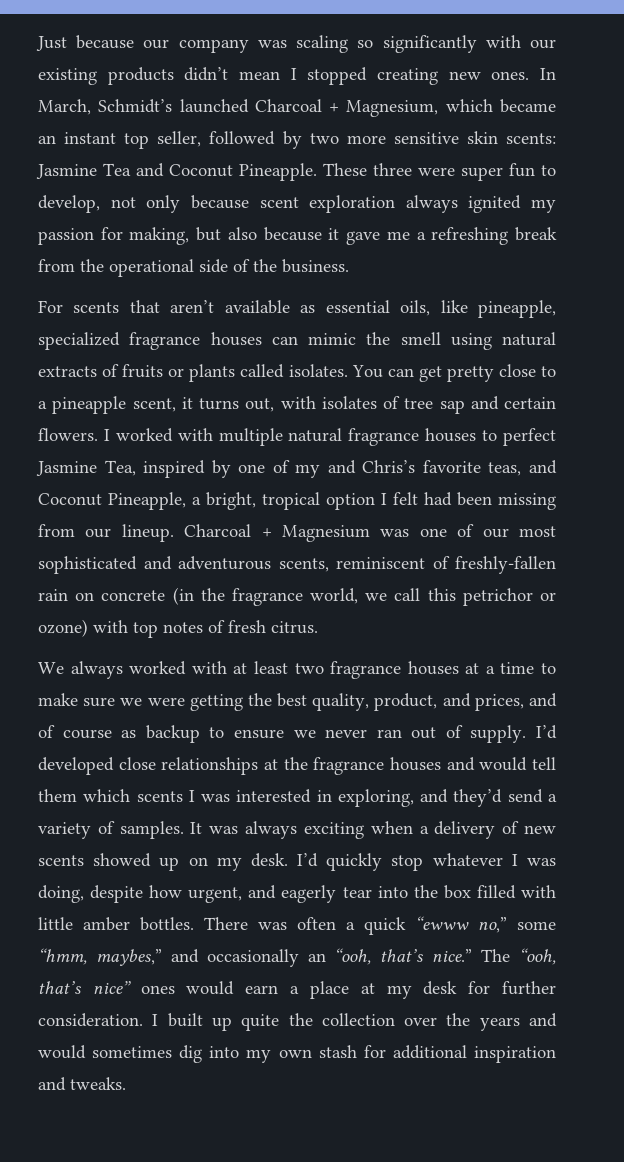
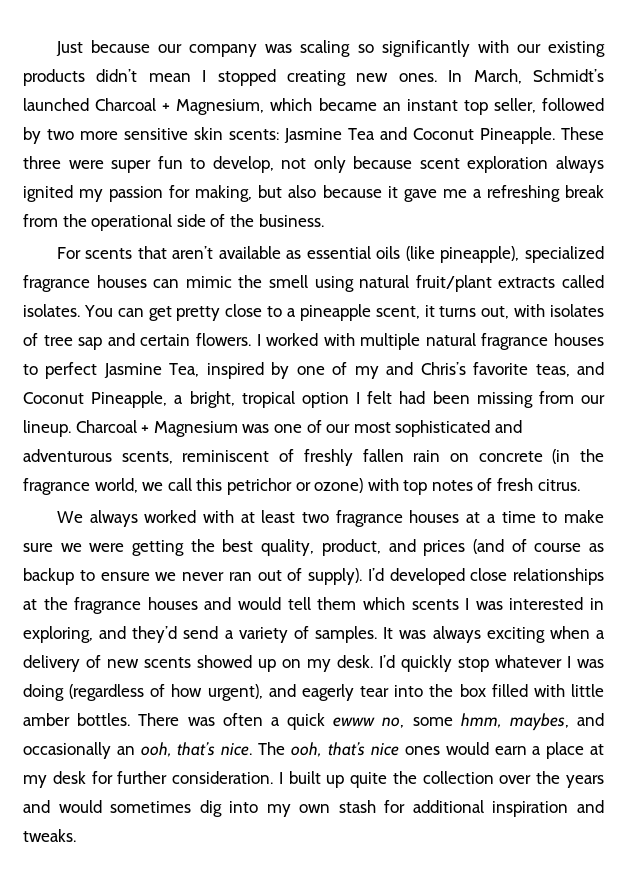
- For scents that aren’t available as essential oils, like pineapple, specialized fragrance houses can mimic the smell using natural extracts of fruits or plants called isolates.
+ For scents that aren’t available as essential oils (like pineapple), specialized fragrance houses can mimic the smell using natural fruit/plant extracts called isolates.
- Charcoal + Magnesium was one of our most sophisticated and adventurous scents, reminiscent of freshly-fallen rain on concrete (in the fragrance world, we call this petrichor or ozone) with top notes of fresh citrus.
+ Charcoal + Magnesium was one of our most sophisticated and adventurous scents, reminiscent of freshly fallen rain on concrete (in the fragrance world, we call this petrichor or ozone) with top notes of fresh citrus.
- We always worked with at least two fragrance houses at a time to make sure we were getting the best quality, product, and prices, and of course as backup to ensure we never ran out of supply.
+ We always worked with at least two fragrance houses at a time to make sure we were getting the best quality, product, and prices (and of course as backup to ensure we never ran out of supply).
- I’d quickly stop whatever I was doing, despite how urgent, and eagerly tear into the box filled with little amber bottles.
+ I’d quickly stop whatever I was doing (regardless of how urgent), and eagerly tear into the box filled with little amber bottles.
- There was often a quick “ewww no,” some “hmm, maybes,” and occasionally an “ooh, that’s nice.” The “ooh, that’s nice” ones would earn a place at my desk for further consideration.
+ There was often a quick ewww no, some hmm, maybes, and occasionally an ooh, that’s nice. The ooh, that’s nice ones would earn a place at my desk for further consideration.

